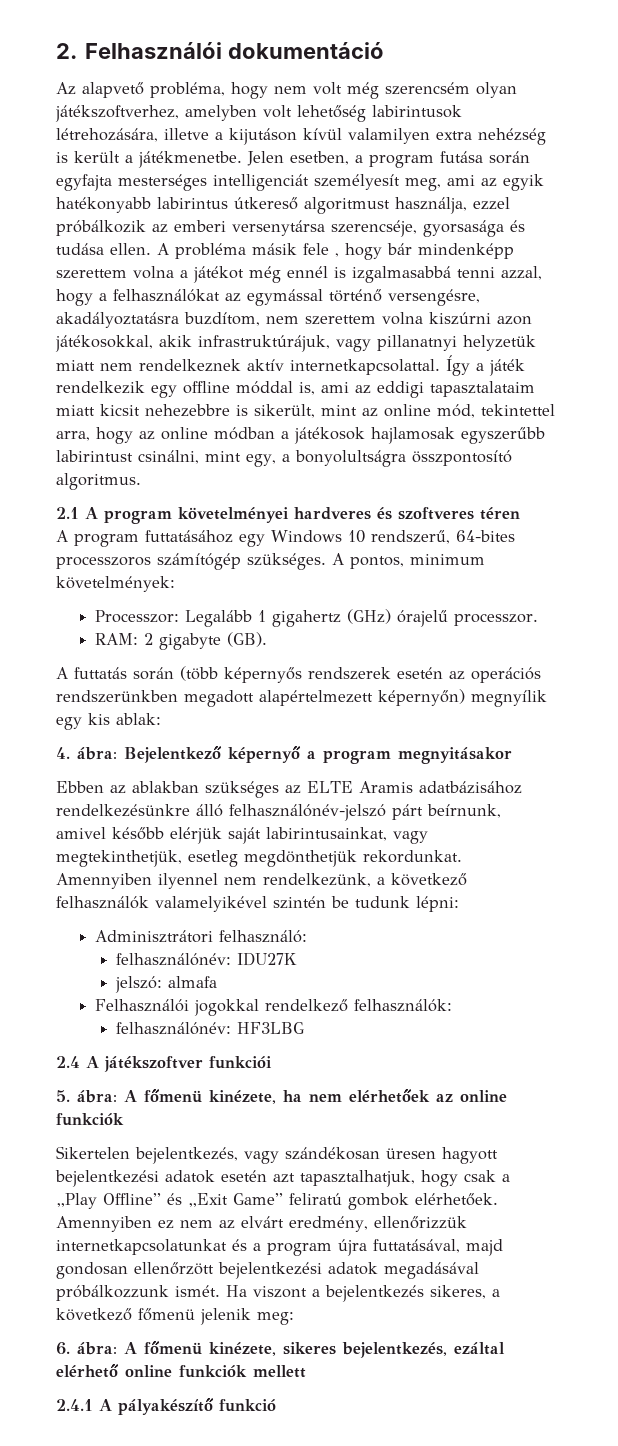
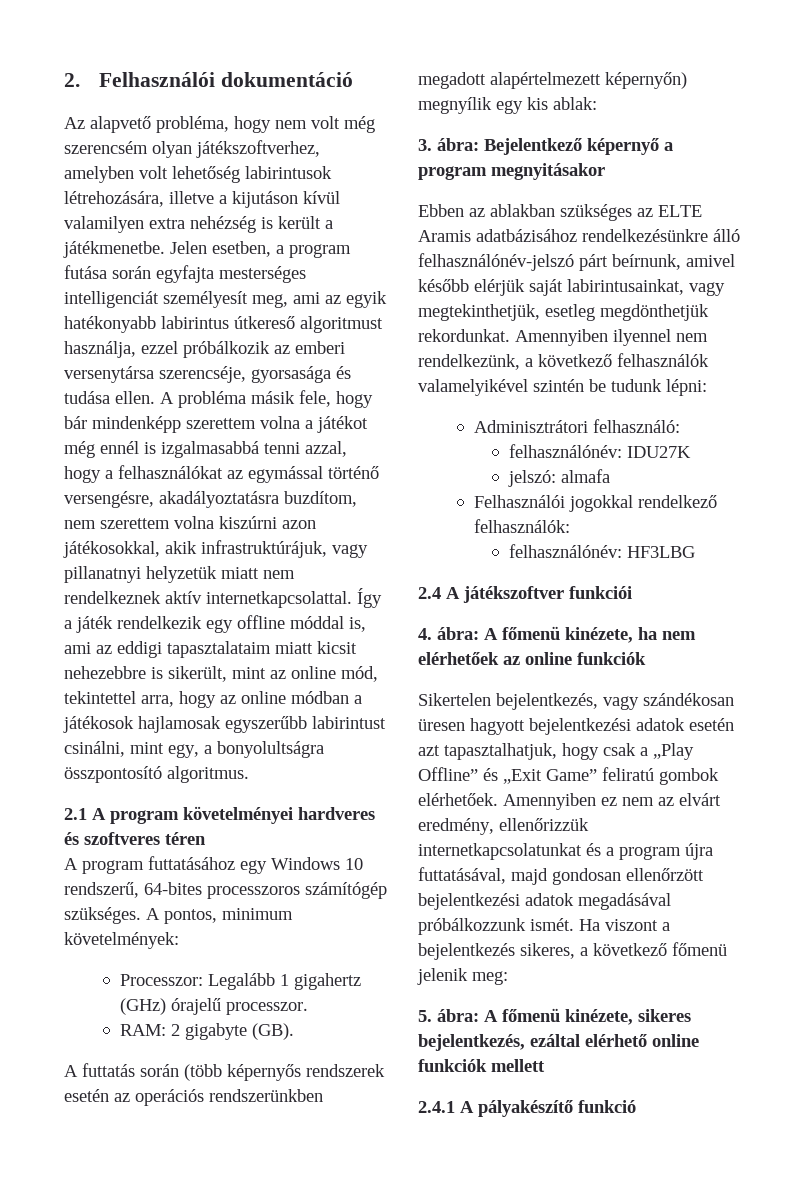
- A probléma másik fele , hogy bár mindenképp szerettem volna a játékot még ennél is izgalmasabbá tenni azzal, hogy a felhasználókat az egymással történő versengésre, akadályoztatásra buzdítom, nem szerettem volna kiszúrni azon játékosokkal, akik infrastruktúrájuk, vagy pillanatnyi helyzetük miatt nem rendelkeznek aktív internetkapcsolattal.
+ A probléma másik fele, hogy bár mindenképp szerettem volna a játékot még ennél is izgalmasabbá tenni azzal, hogy a felhasználókat az egymással történő versengésre, akadályoztatásra buzdítom, nem szerettem volna kiszúrni azon játékosokkal, akik infrastruktúrájuk, vagy pillanatnyi helyzetük miatt nem rendelkeznek aktív internetkapcsolattal.
- 4. ábra: Bejelentkező képernyő a program megnyitásakor
+ 3. ábra: Bejelentkező képernyő a program megnyitásakor
- 5. ábra: A főmenü kinézete, ha nem elérhetőek az online funkciók
+ 4. ábra: A főmenü kinézete, ha nem elérhetőek az online funkciók
- 6. ábra: A főmenü kinézete, sikeres bejelentkezés, ezáltal elérhető online funkciók mellett
+ 5. ábra: A főmenü kinézete, sikeres bejelentkezés, ezáltal elérhető online funkciók mellett

